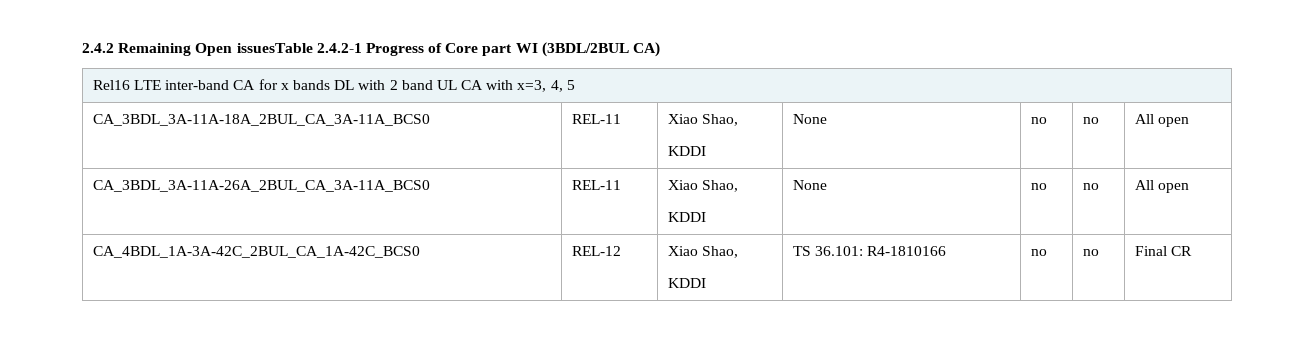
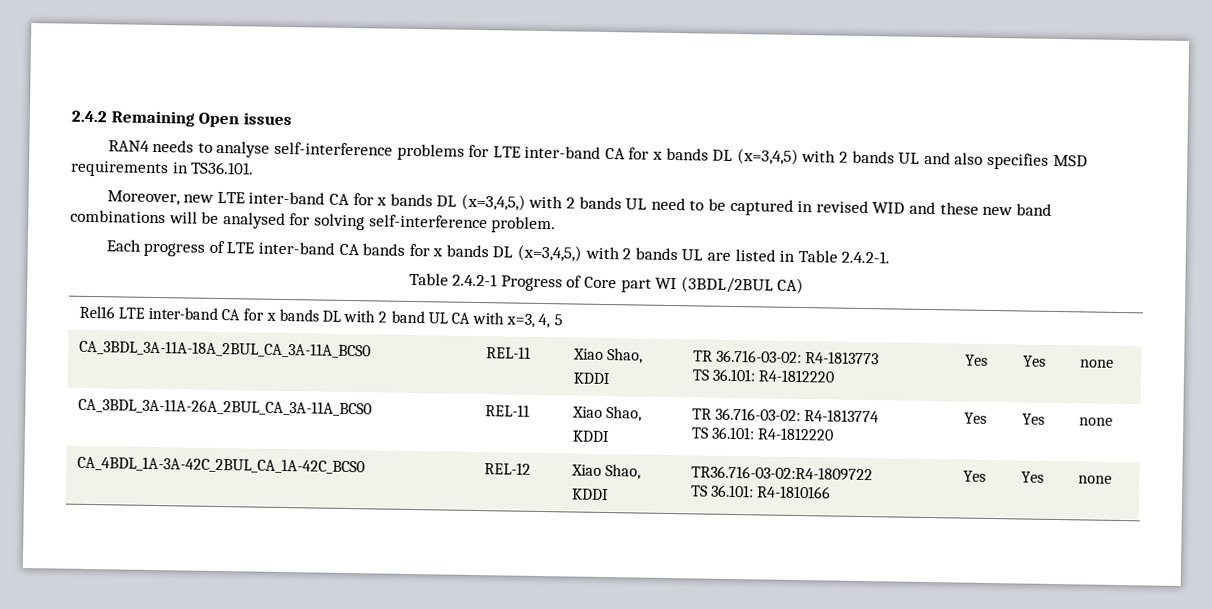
- 2.4.2 Remaining Open issuesTable 2.4.2-1 Progress of Core part WI (3BDL/2BUL CA)
+ 2.4.2 Remaining Open issues
+ RAN4 needs to analyse self-interference problems for LTE inter-band CA for x bands DL (x=3,4,5) with 2 bands UL and also specifies MSD requirements in TS36.101.
+ Moreover, new LTE inter-band CA for x bands DL (x=3,4,5,) with 2 bands UL need to be captured in revised WID and these new band combinations will be analysed for solving self-interference problem.
+ Each progress of LTE inter-band CA bands for x bands DL (x=3,4,5,) with 2 bands UL are listed in Table 2.4.2-1.
+ Table 2.4.2-1 Progress of Core part WI (3BDL/2BUL CA)
  CA_3BDL_3A-11A-18A_2BUL_CA_3A-11A_BCS0 | REL-11 | Xiao Shao,
- KDDI | None | no | no | All open
+ KDDI | TR 36.716-03-02: R4-1813773
+ TS 36.101: R4-1812220 | Yes | Yes | none
  CA_3BDL_3A-11A-26A_2BUL_CA_3A-11A_BCS0 | REL-11 | Xiao Shao,
- KDDI | None | no | no | All open
+ KDDI | TR 36.716-03-02: R4-1813774
+ TS 36.101: R4-1812220 | Yes | Yes | none
  CA_4BDL_1A-3A-42C_2BUL_CA_1A-42C_BCS0 | REL-12 | Xiao Shao,
- KDDI | TS 36.101: R4-1810166 | no | no | Final CR
+ KDDI | TR36.716-03-02:R4-1809722
+ TS 36.101: R4-1810166 | Yes | Yes | none

